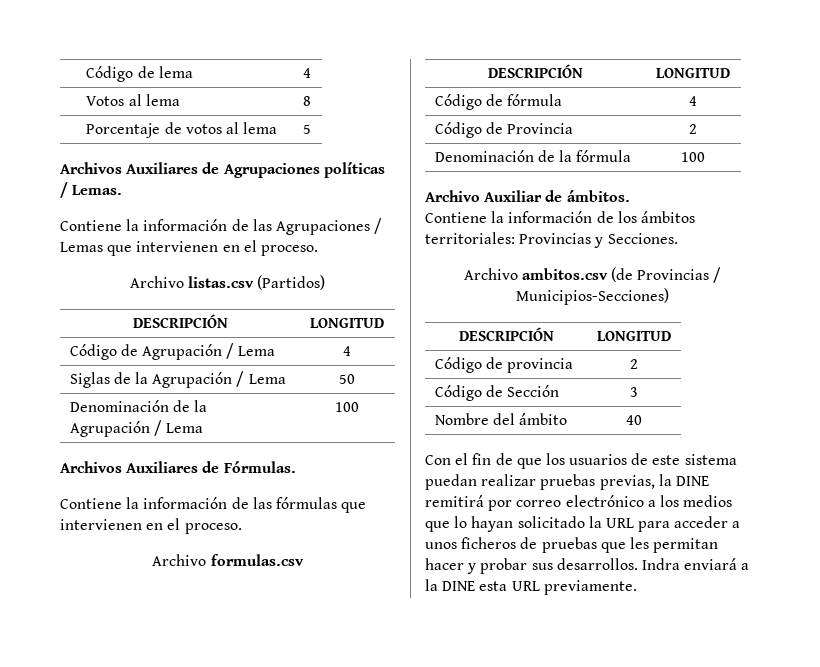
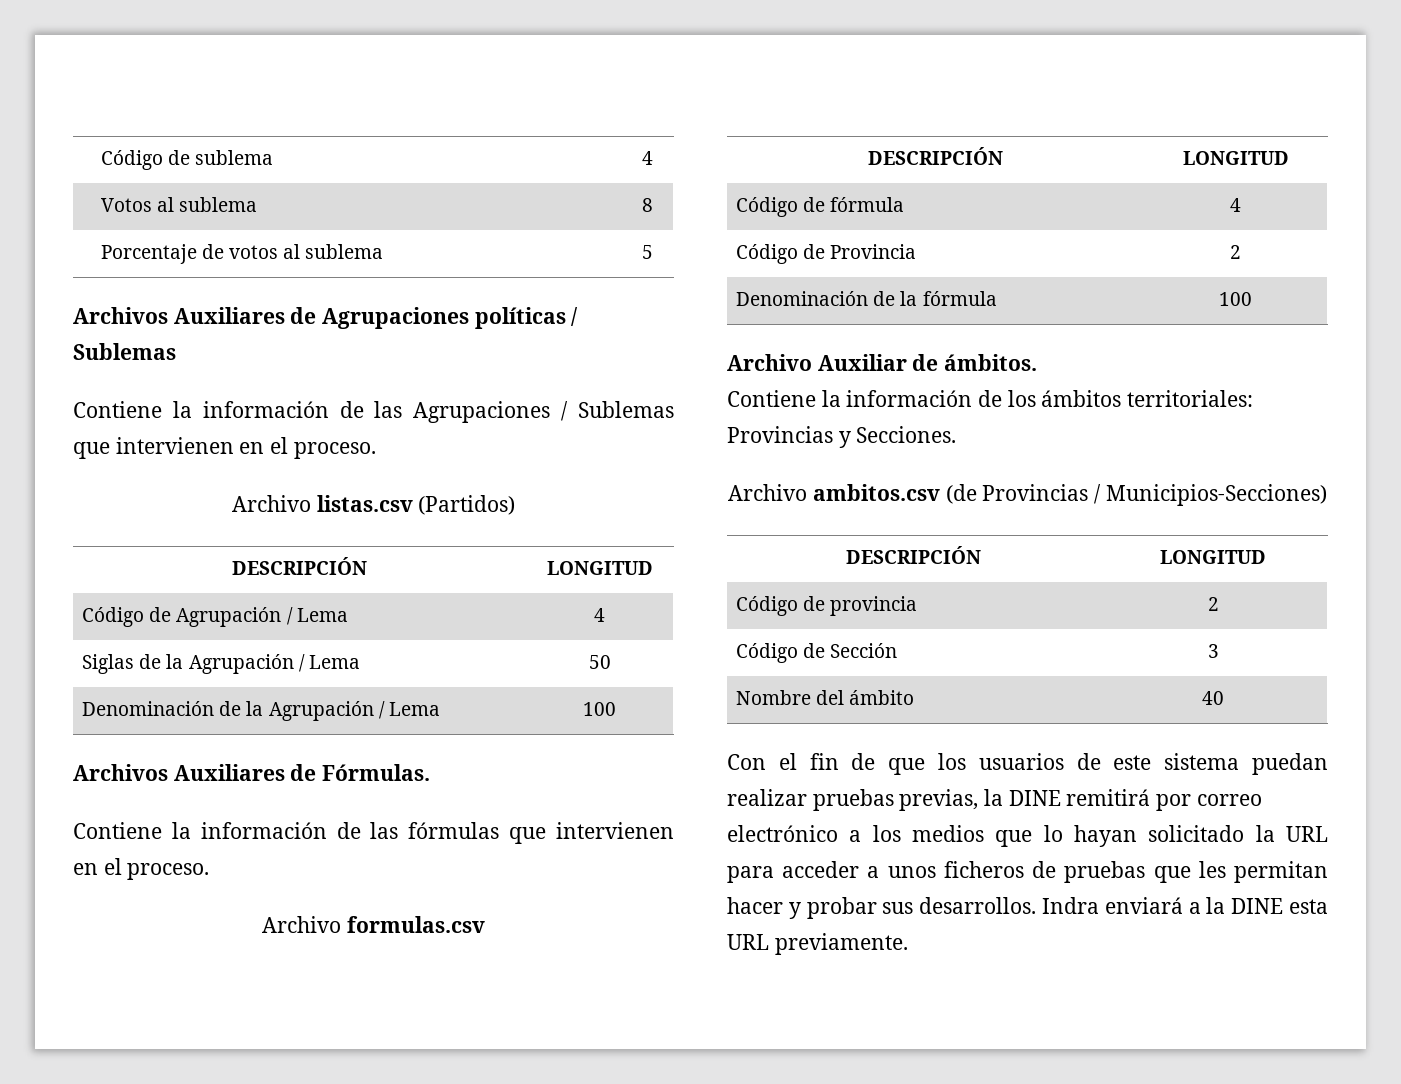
- Código de lema | 4
+ Código de sublema | 4
- Votos al lema | 8
+ Votos al sublema | 8
- Porcentaje de votos al lema | 5
+ Porcentaje de votos al sublema | 5
- Archivos Auxiliares de Agrupaciones políticas / Lemas.
+ Archivos Auxiliares de Agrupaciones políticas / Sublemas
- Contiene la información de las Agrupaciones / Lemas que intervienen en el proceso.
+ Contiene la información de las Agrupaciones / Sublemas que intervienen en el proceso.

